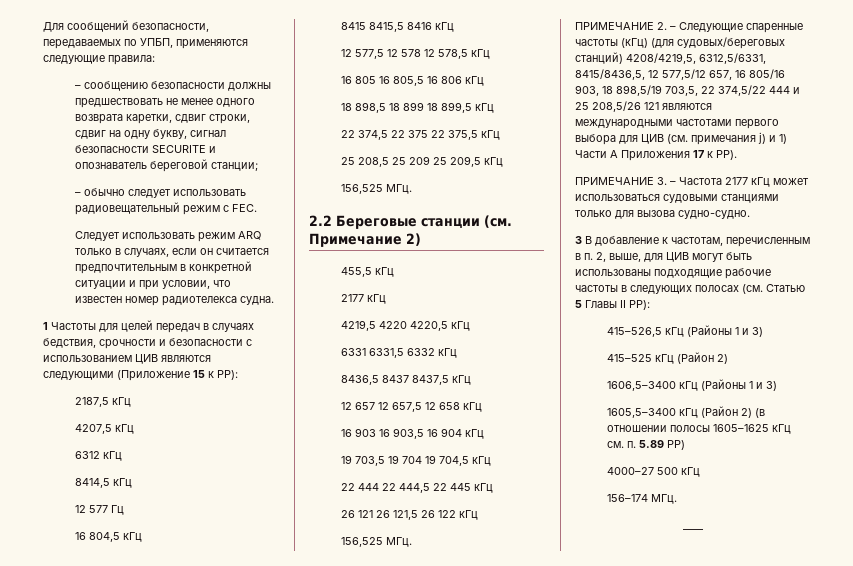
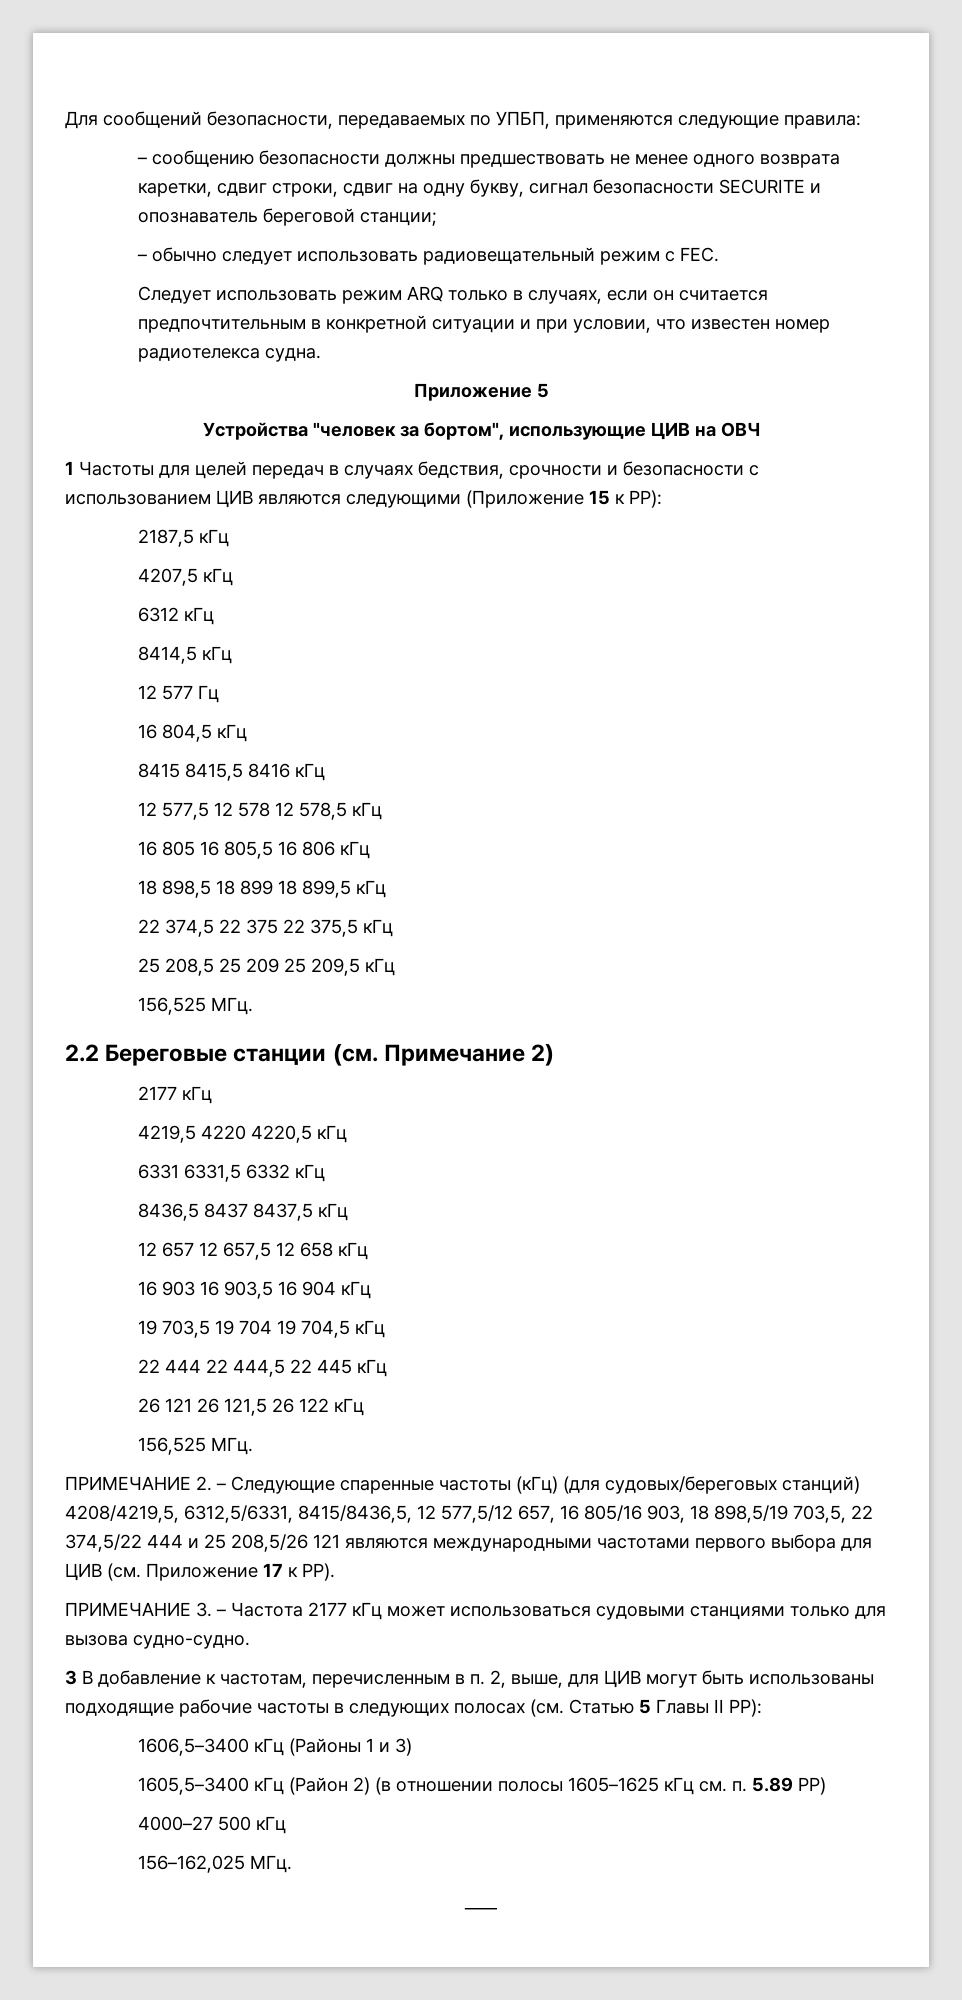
+ Приложение 5
+ Устройства "человек за бортом", использующие ЦИВ на ОВЧ
- 455,5 кГц
- ПРИМЕЧАНИЕ 2. – Следующие спаренные частоты (кГц) (для судовых/береговых станций) 4208/4219,5, 6312,5/6331, 8415/8436,5, 12 577,5/12 657, 16 805/16 903, 18 898,5/19 703,5, 22 374,5/22 444 и 25 208,5/26 121 являются международными частотами первого выбора для ЦИВ (см. примечания j) и 1) Части А Приложения 17 к РР).
+ ПРИМЕЧАНИЕ 2. – Следующие спаренные частоты (кГц) (для судовых/береговых станций) 4208/4219,5, 6312,5/6331, 8415/8436,5, 12 577,5/12 657, 16 805/16 903, 18 898,5/19 703,5, 22 374,5/22 444 и 25 208,5/26 121 являются международными частотами первого выбора для ЦИВ (см. Приложение 17 к РР).
- 415–526,5 кГц (Районы 1 и 3)
- 415–525 кГц (Район 2)
- 156–174 MГц.
+ 156–162,025 MГц.

